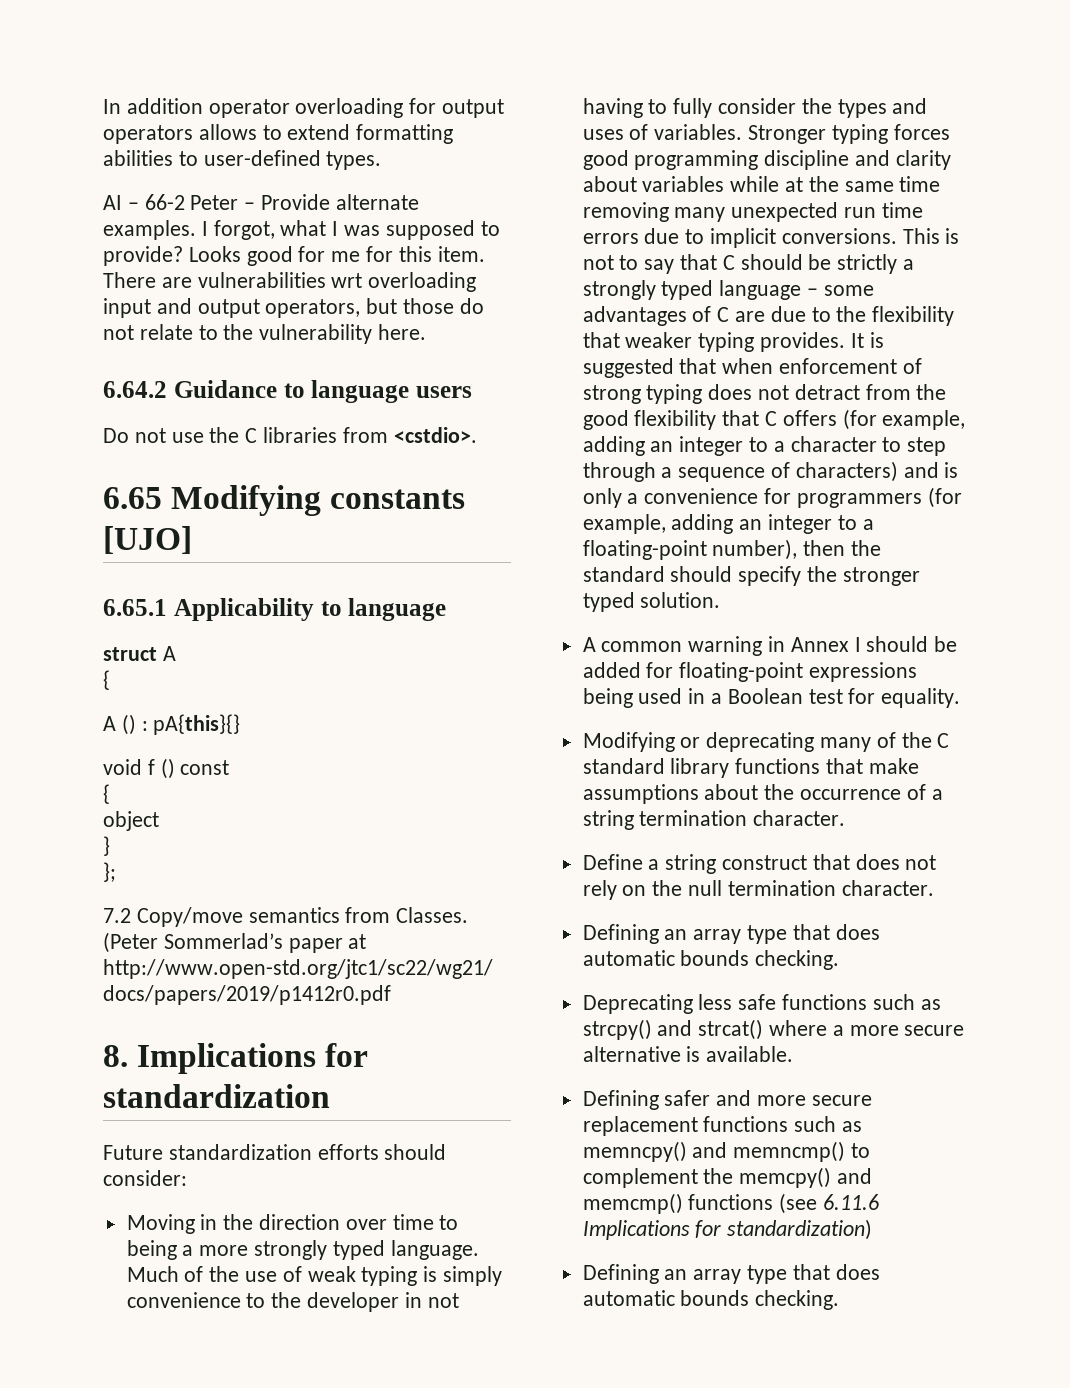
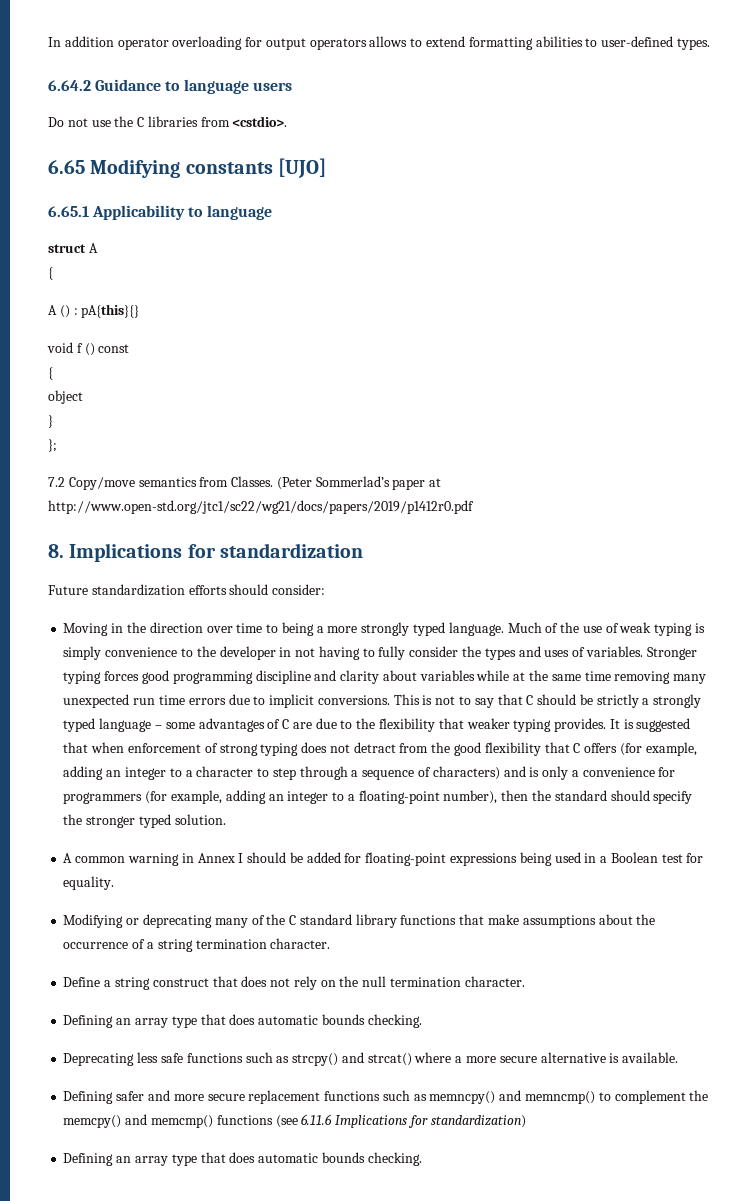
- AI – 66-2 Peter – Provide alternate examples. I forgot, what I was supposed to provide? Looks good for me for this item. There are vulnerabilities wrt overloading input and output operators, but those do not relate to the vulnerability here.

